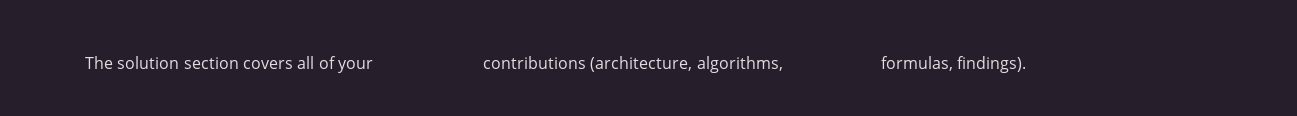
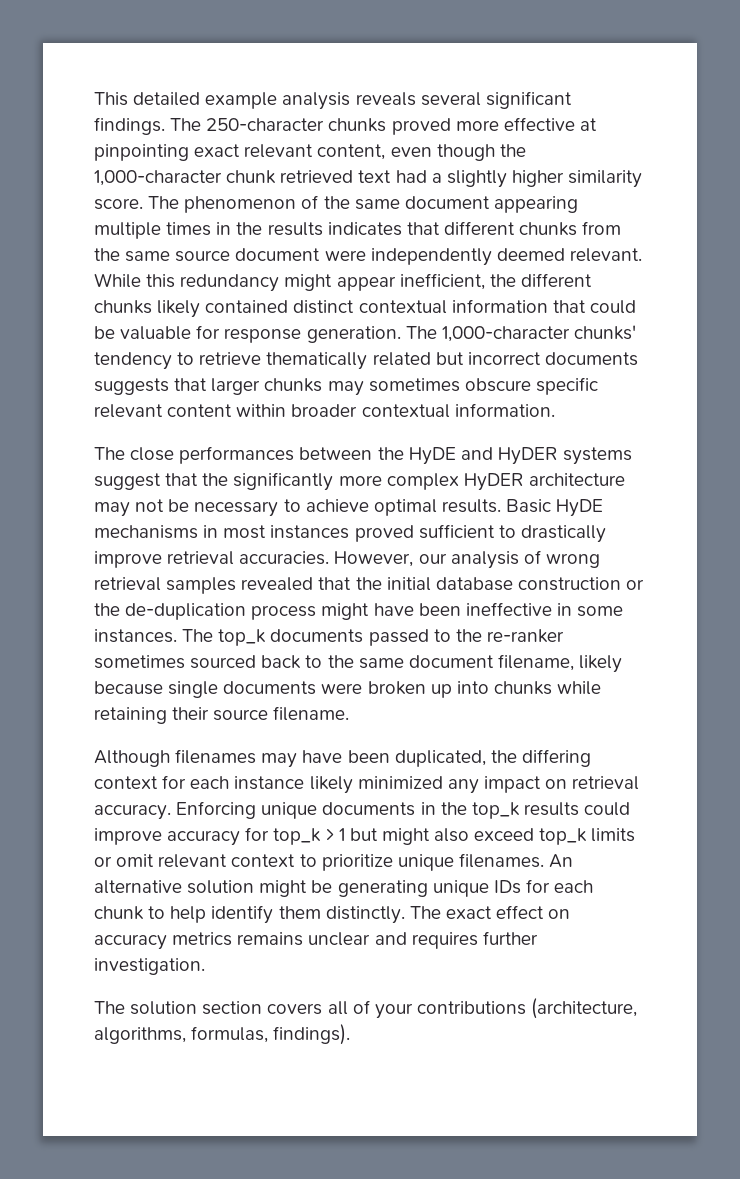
+ This detailed example analysis reveals several significant findings. The 250-character chunks proved more effective at pinpointing exact relevant content, even though the 1,000-character chunk retrieved text had a slightly higher similarity score. The phenomenon of the same document appearing multiple times in the results indicates that different chunks from the same source document were independently deemed relevant. While this redundancy might appear inefficient, the different chunks likely contained distinct contextual information that could be valuable for response generation. The 1,000-character chunks' tendency to retrieve thematically related but incorrect documents suggests that larger chunks may sometimes obscure specific relevant content within broader contextual information.
+ The close performances between the HyDE and HyDER systems suggest that the significantly more complex HyDER architecture may not be necessary to achieve optimal results. Basic HyDE mechanisms in most instances proved sufficient to drastically improve retrieval accuracies. However, our analysis of wrong retrieval samples revealed that the initial database construction or the de-duplication process might have been ineffective in some instances. The top_k documents passed to the re-ranker sometimes sourced back to the same document filename, likely because single documents were broken up into chunks while retaining their source filename.
+ Although filenames may have been duplicated, the differing context for each instance likely minimized any impact on retrieval accuracy. Enforcing unique documents in the top_k results could improve accuracy for top_k > 1 but might also exceed top_k limits or omit relevant context to prioritize unique filenames. An alternative solution might be generating unique IDs for each chunk to help identify them distinctly. The exact effect on accuracy metrics remains unclear and requires further investigation.

